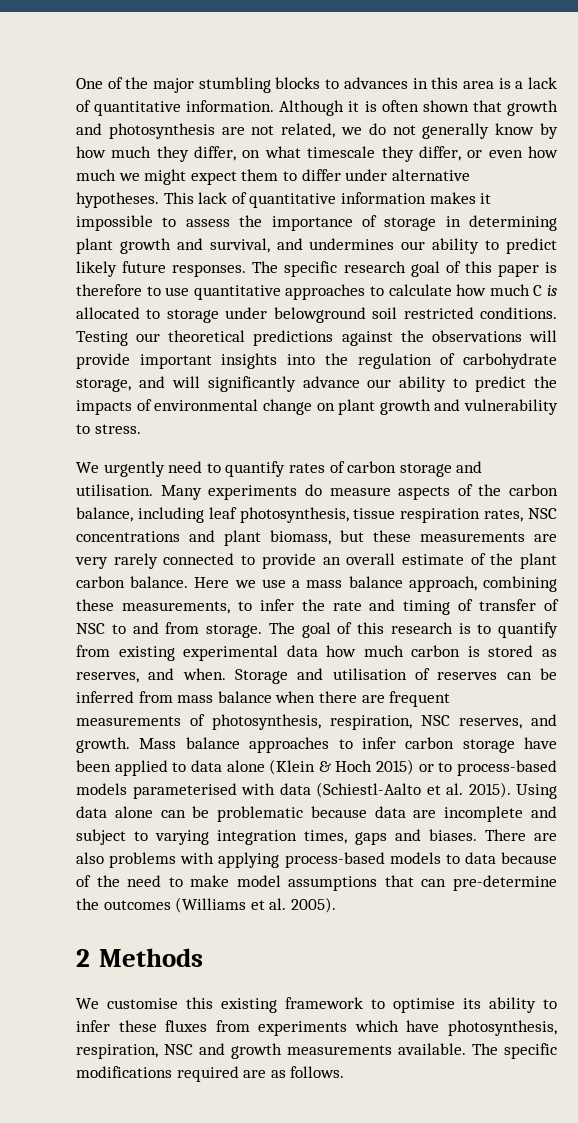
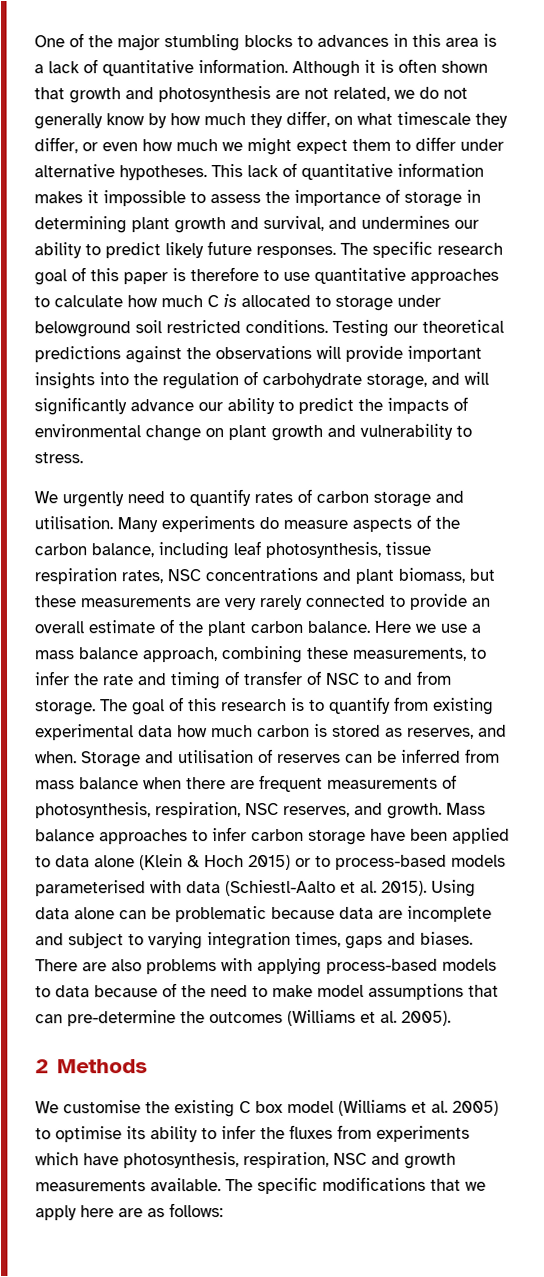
- We customise this existing framework to optimise its ability to infer these fluxes from experiments which have photosynthesis, respiration, NSC and growth measurements available.
+ We customise the existing C box model (Williams et al. 2005) to optimise its ability to infer the fluxes from experiments which have photosynthesis, respiration, NSC and growth measurements available.
- The specific modifications required are as follows.
+ The specific modifications that we apply here are as follows:

